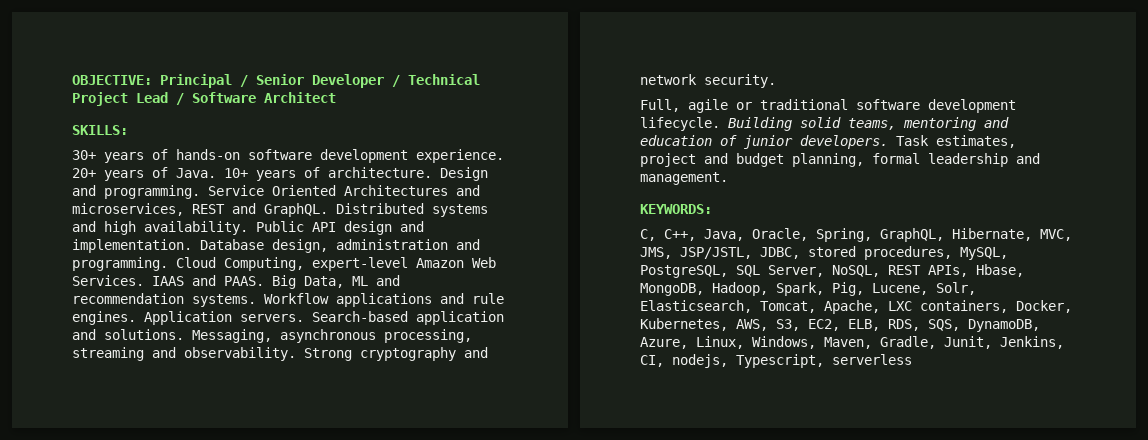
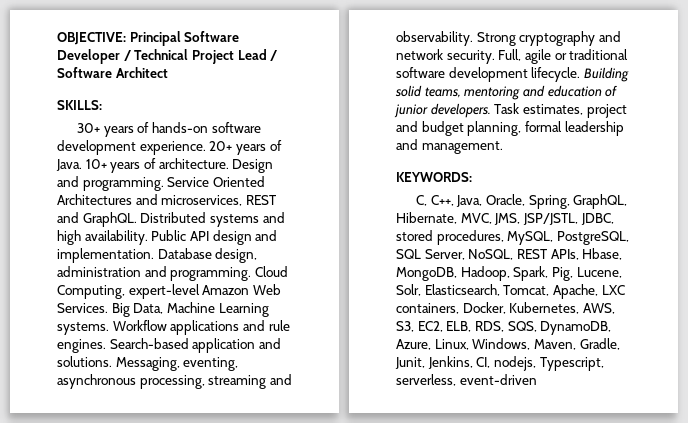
- OBJECTIVE: Principal / Senior Developer / Technical Project Lead / Software Architect
+ OBJECTIVE: Principal Software Developer / Technical Project Lead / Software Architect
- IAAS and PAAS. Big Data, ML and recommendation systems.
+ Big Data, Machine Learning systems.
- Application servers.
- Messaging, asynchronous processing, streaming and observability.
+ Messaging, eventing, asynchronous processing, streaming and observability.
- Strong cryptography and network security.
- Full, agile or traditional software development lifecycle.
+ Strong cryptography and network security. Full, agile or traditional software development lifecycle.
- C, C++, Java, Oracle, Spring, GraphQL, Hibernate, MVC, JMS, JSP/JSTL, JDBC, stored procedures, MySQL, PostgreSQL, SQL Server, NoSQL, REST APIs, Hbase, MongoDB, Hadoop, Spark, Pig, Lucene, Solr, Elasticsearch, Tomcat, Apache, LXC containers, Docker, Kubernetes, AWS, S3, EC2, ELB, RDS, SQS, DynamoDB, Azure, Linux, Windows, Maven, Gradle, Junit, Jenkins, CI, nodejs, Typescript, serverless
+ C, C++, Java, Oracle, Spring, GraphQL, Hibernate, MVC, JMS, JSP/JSTL, JDBC, stored procedures, MySQL, PostgreSQL, SQL Server, NoSQL, REST APIs, Hbase, MongoDB, Hadoop, Spark, Pig, Lucene, Solr, Elasticsearch, Tomcat, Apache, LXC containers, Docker, Kubernetes, AWS, S3, EC2, ELB, RDS, SQS, DynamoDB, Azure, Linux, Windows, Maven, Gradle, Junit, Jenkins, CI, nodejs, Typescript, serverless, event-driven

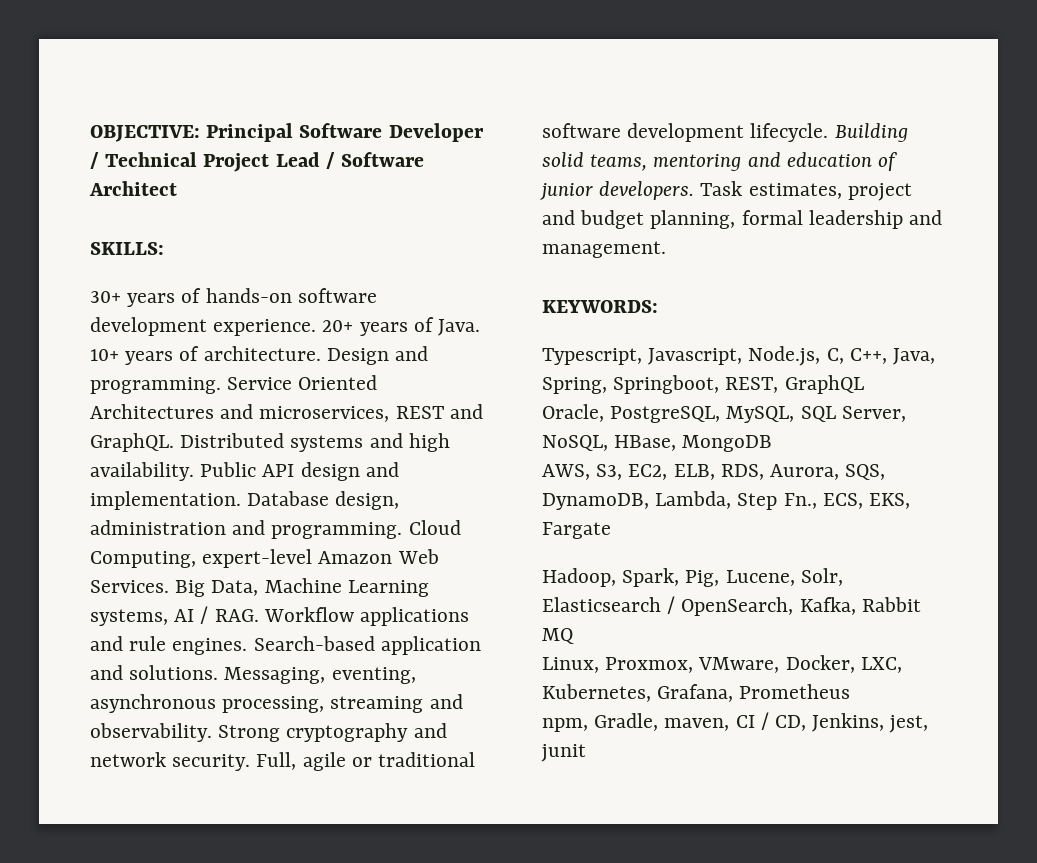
- Big Data, Machine Learning systems. Workflow applications and rule engines.
+ Big Data, Machine Learning systems, AI / RAG. Workflow applications and rule engines.
- C, C++, Java, Oracle, Spring, GraphQL, Hibernate, MVC, JMS, JSP/JSTL, JDBC, stored procedures, MySQL, PostgreSQL, SQL Server, NoSQL, REST APIs, Hbase, MongoDB, Hadoop, Spark, Pig, Lucene, Solr, Elasticsearch, Tomcat, Apache, LXC containers, Docker, Kubernetes, AWS, S3, EC2, ELB, RDS, SQS, DynamoDB, Azure, Linux, Windows, Maven, Gradle, Junit, Jenkins, CI, nodejs, Typescript, serverless, event-driven
+ Typescript, Javascript, Node.js, C, C++, Java, Spring, Springboot, REST, GraphQL
+ Oracle, PostgreSQL, MySQL, SQL Server, NoSQL, HBase, MongoDB
+ AWS, S3, EC2, ELB, RDS, Aurora, SQS, DynamoDB, Lambda, Step Fn., ECS, EKS, Fargate
+ Hadoop, Spark, Pig, Lucene, Solr, Elasticsearch / OpenSearch, Kafka, Rabbit MQ
+ Linux, Proxmox, VMware, Docker, LXC, Kubernetes, Grafana, Prometheus
+ npm, Gradle, maven, CI / CD, Jenkins, jest, junit

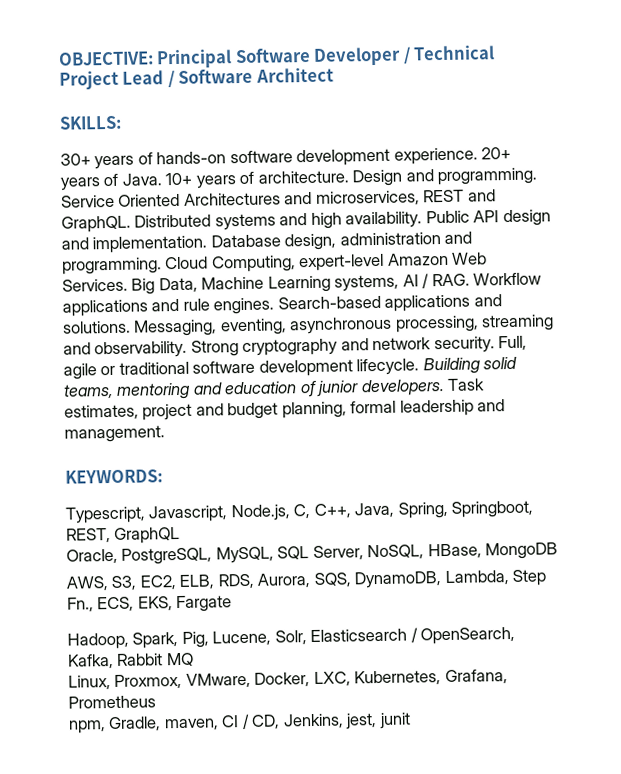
- Search-based application and solutions.
+ Search-based applications and solutions.

